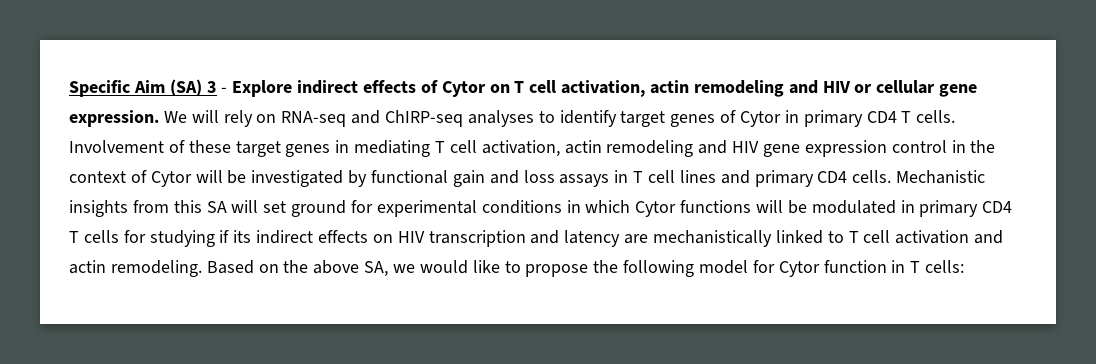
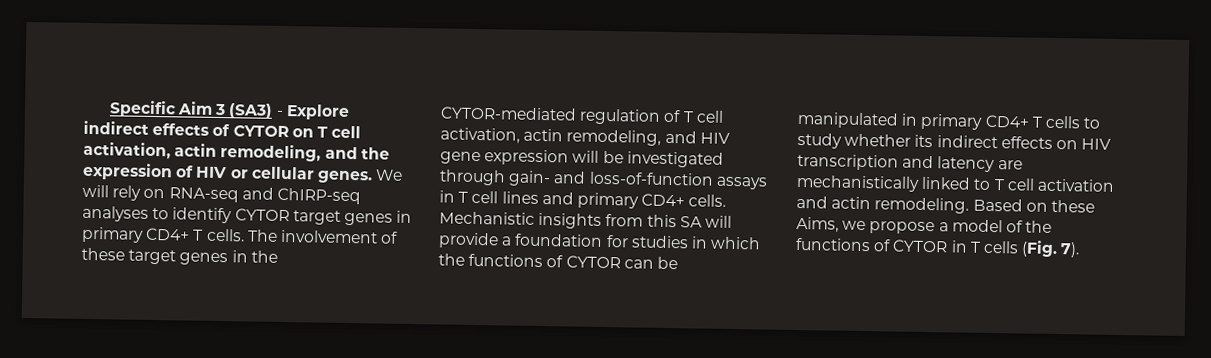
- Specific Aim (SA) 3 - Explore indirect effects of Cytor on T cell activation, actin remodeling and HIV or cellular gene expression.
+ Specific Aim 3 (SA3) - Explore indirect effects of CYTOR on T cell activation, actin remodeling, and the expression of HIV or cellular genes.
- We will rely on RNA-seq and ChIRP-seq analyses to identify target genes of Cytor in primary CD4 T cells.
+ We will rely on RNA-seq and ChIRP-seq analyses to identify CYTOR target genes in primary CD4+ T cells.
- Involvement of these target genes in mediating T cell activation, actin remodeling and HIV gene expression control in the context of Cytor will be investigated by functional gain and loss assays in T cell lines and primary CD4 cells.
+ The involvement of these target genes in the CYTOR-mediated regulation of T cell activation, actin remodeling, and HIV gene expression will be investigated through gain- and loss-of-function assays in T cell lines and primary CD4+ cells.
- Mechanistic insights from this SA will set ground for experimental conditions in which Cytor functions will be modulated in primary CD4 T cells for studying if its indirect effects on HIV transcription and latency are mechanistically linked to T cell activation and actin remodeling.
+ Mechanistic insights from this SA will provide a foundation for studies in which the functions of CYTOR can be manipulated in primary CD4+ T cells to study whether its indirect effects on HIV transcription and latency are mechanistically linked to T cell activation and actin remodeling.
- Based on the above SA, we would like to propose the following model for Cytor function in T cells:
+ Based on these Aims, we propose a model of the functions of CYTOR in T cells (Fig. 7).

